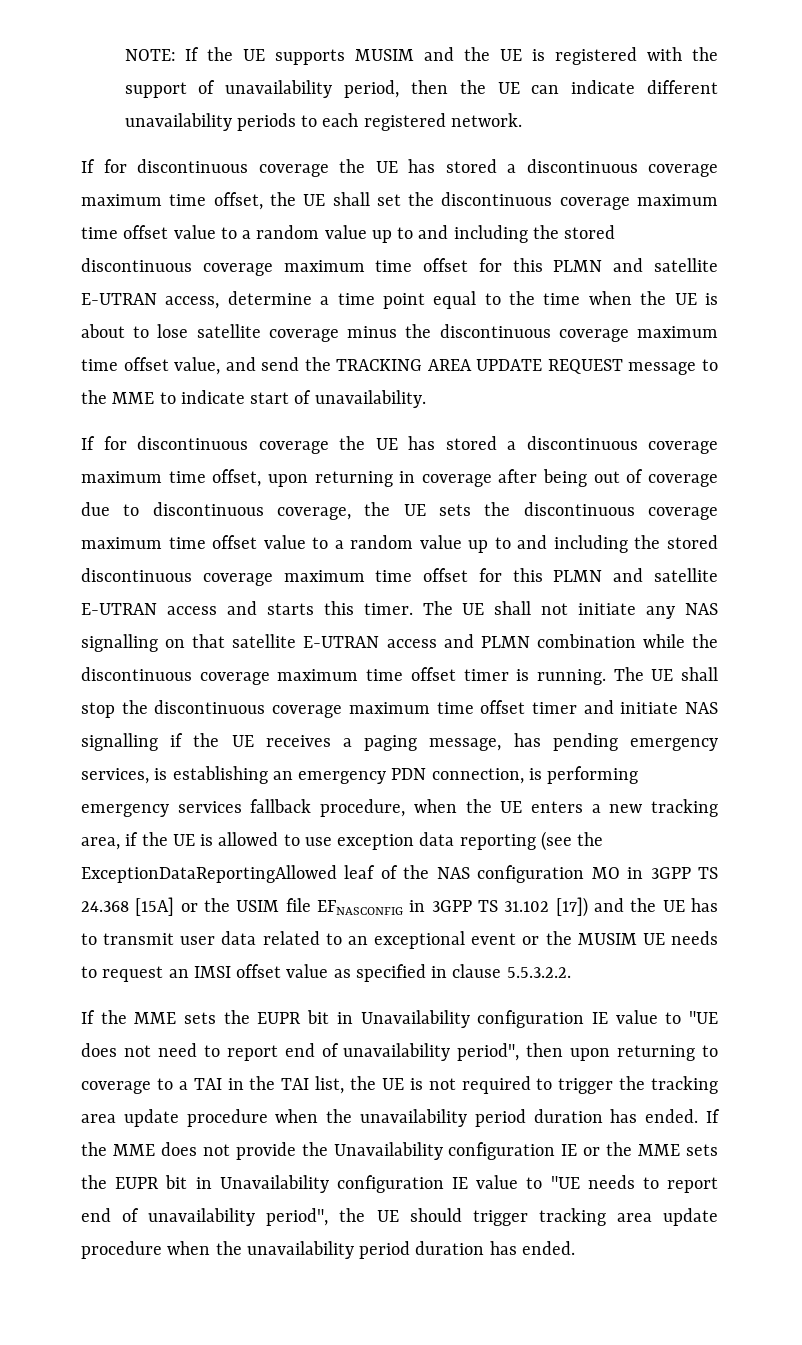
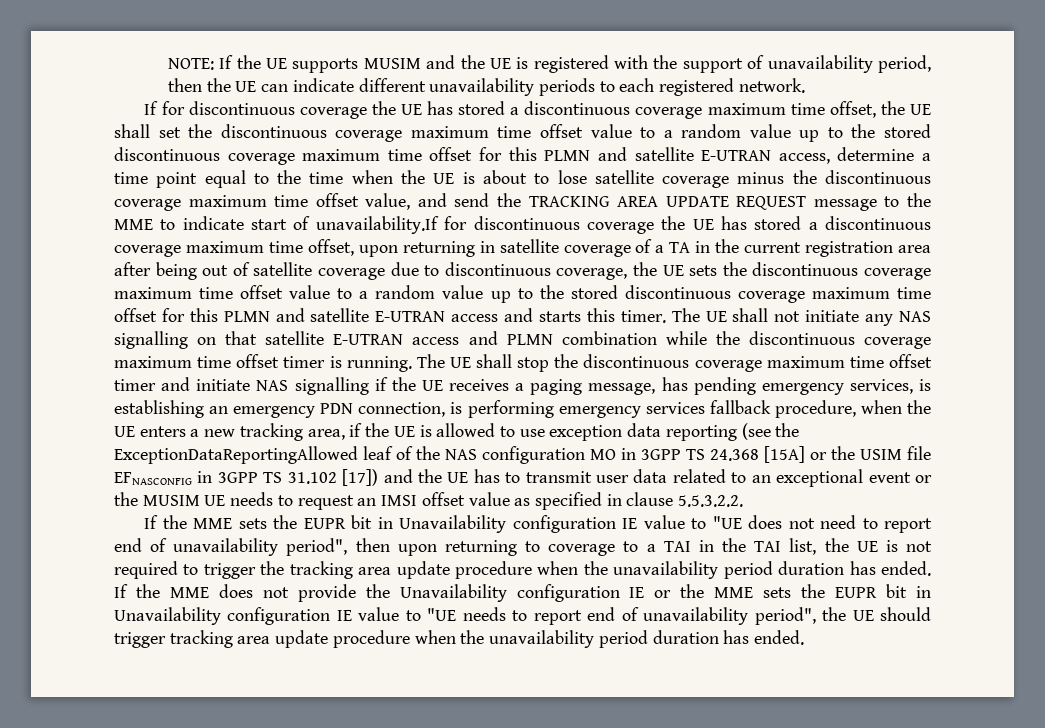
- If for discontinuous coverage the UE has stored a discontinuous coverage maximum time offset, the UE shall set the discontinuous coverage maximum time offset value to a random value up to and including the stored discontinuous coverage maximum time offset for this PLMN and satellite E-UTRAN access, determine a time point equal to the time when the UE is about to lose satellite coverage minus the discontinuous coverage maximum time offset value, and send the TRACKING AREA UPDATE REQUEST message to the MME to indicate start of unavailability.
- If for discontinuous coverage the UE has stored a discontinuous coverage maximum time offset, upon returning in coverage after being out of coverage due to discontinuous coverage, the UE sets the discontinuous coverage maximum time offset value to a random value up to and including the stored discontinuous coverage maximum time offset for this PLMN and satellite E-UTRAN access and starts this timer.
+ If for discontinuous coverage the UE has stored a discontinuous coverage maximum time offset, the UE shall set the discontinuous coverage maximum time offset value to a random value up to the stored discontinuous coverage maximum time offset for this PLMN and satellite E-UTRAN access, determine a time point equal to the time when the UE is about to lose satellite coverage minus the discontinuous coverage maximum time offset value, and send the TRACKING AREA UPDATE REQUEST message to the MME to indicate start of unavailability.If for discontinuous coverage the UE has stored a discontinuous coverage maximum time offset, upon returning in satellite coverage of a TA in the current registration area after being out of satellite coverage due to discontinuous coverage, the UE sets the discontinuous coverage maximum time offset value to a random value up to the stored discontinuous coverage maximum time offset for this PLMN and satellite E-UTRAN access and starts this timer.

